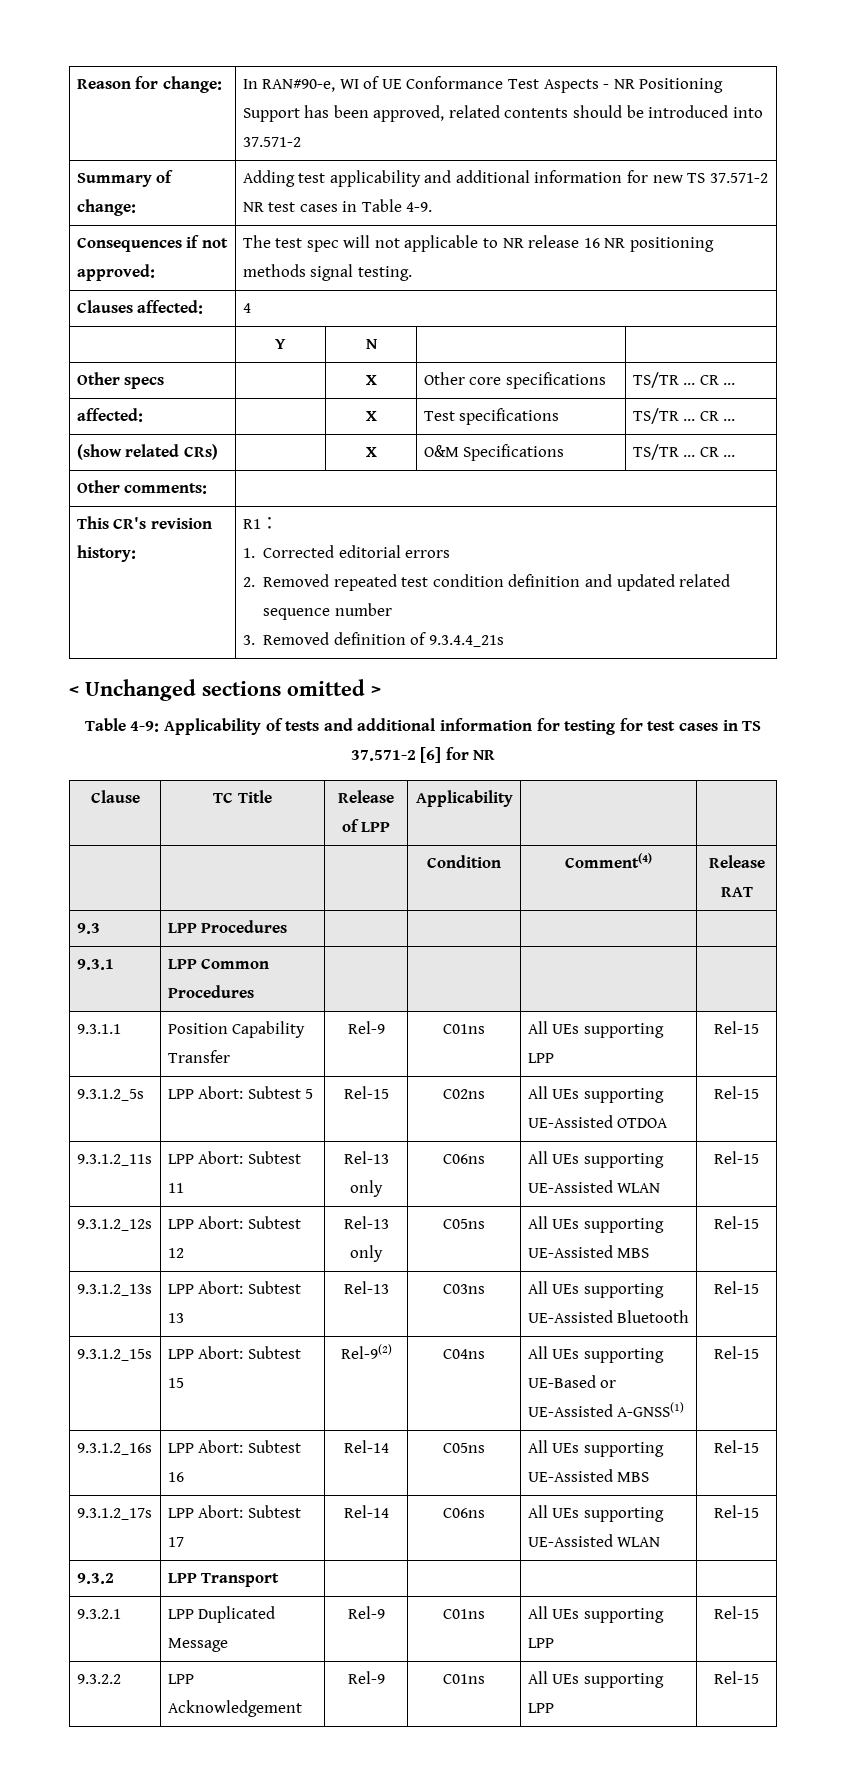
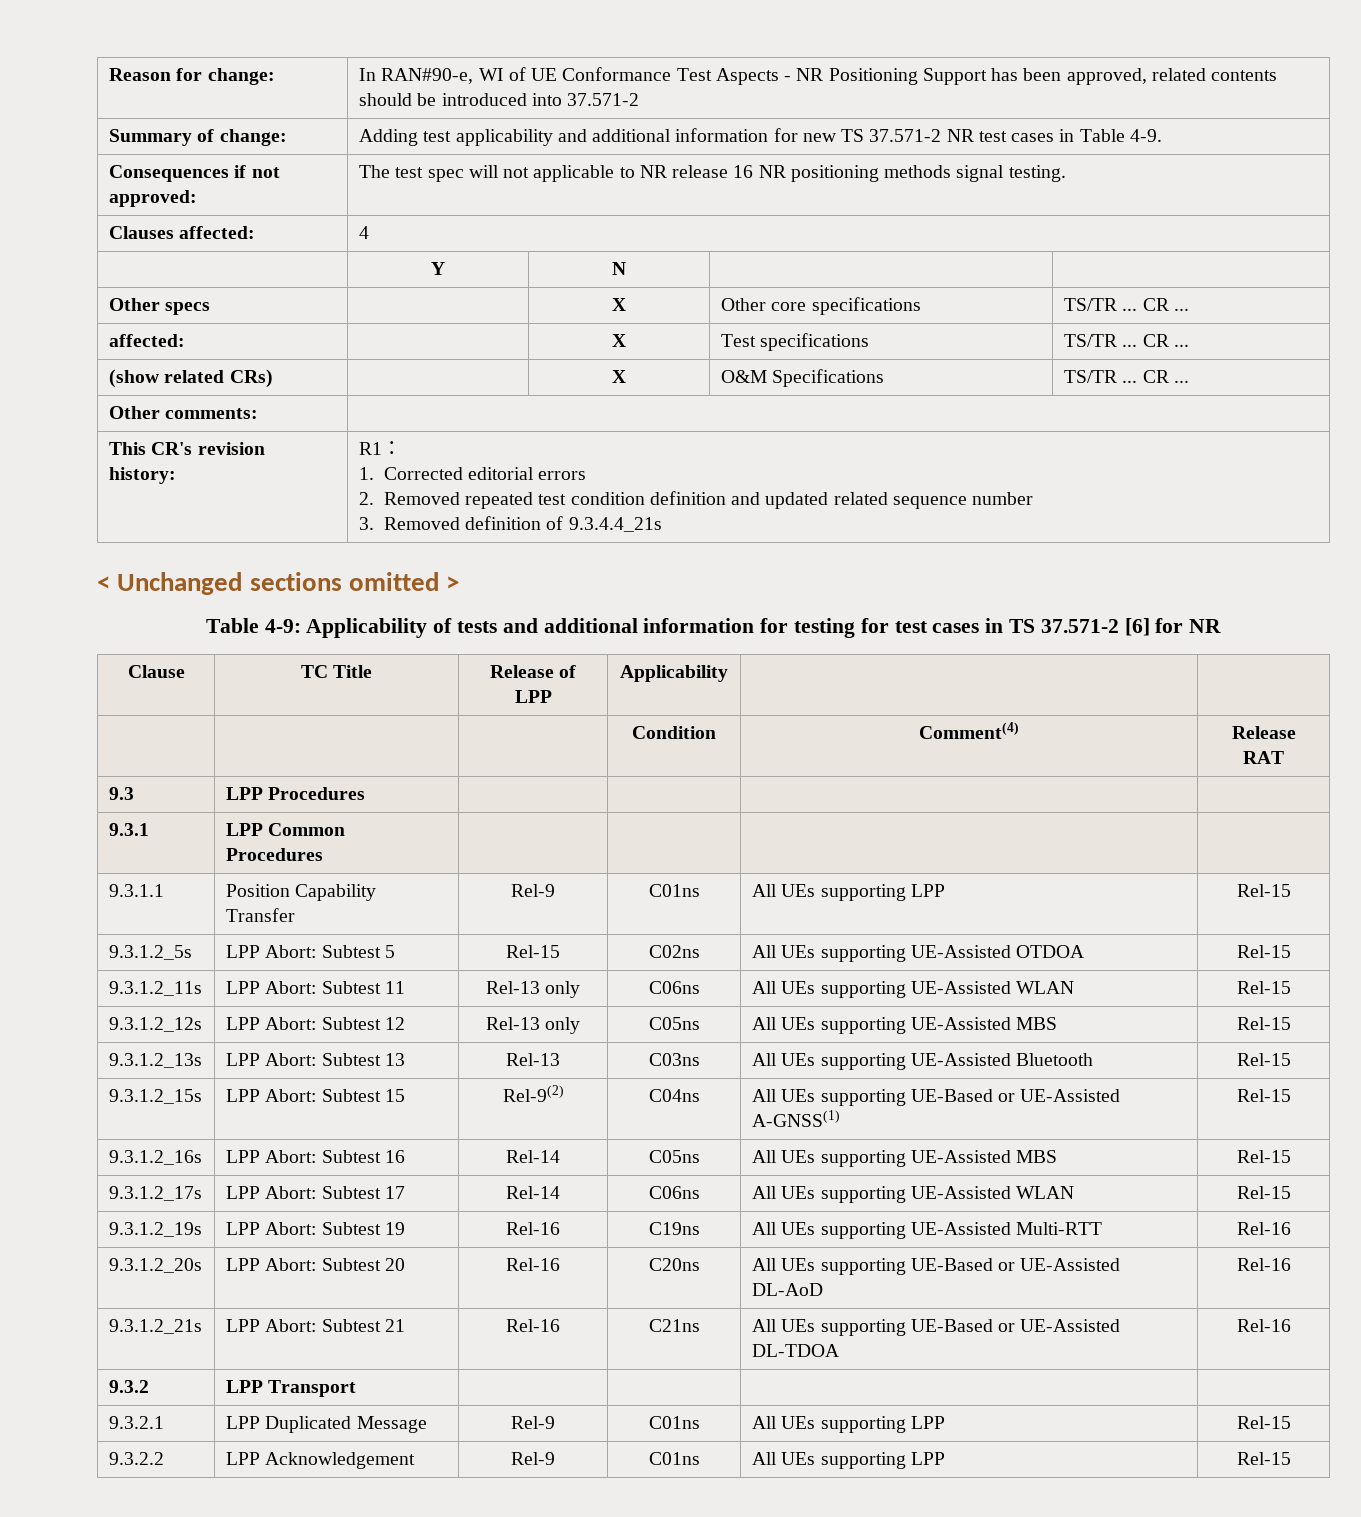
+ 9.3.1.2_19s | LPP Abort: Subtest 19 | Rel-16 | C19ns | All UEs supporting UE-Assisted Multi-RTT | Rel-16
+ 9.3.1.2_20s | LPP Abort: Subtest 20 | Rel-16 | C20ns | All UEs supporting UE-Based or UE-Assisted DL-AoD | Rel-16
+ 9.3.1.2_21s | LPP Abort: Subtest 21 | Rel-16 | C21ns | All UEs supporting UE-Based or UE-Assisted DL-TDOA | Rel-16

